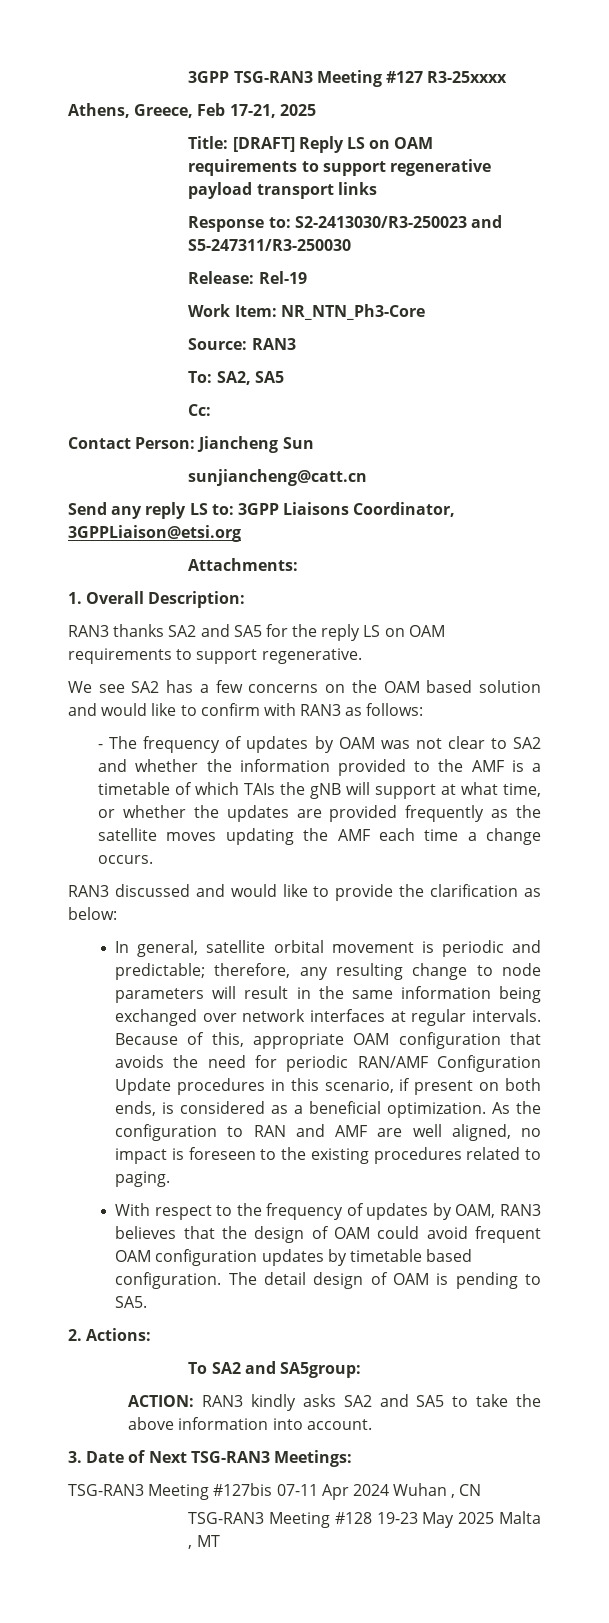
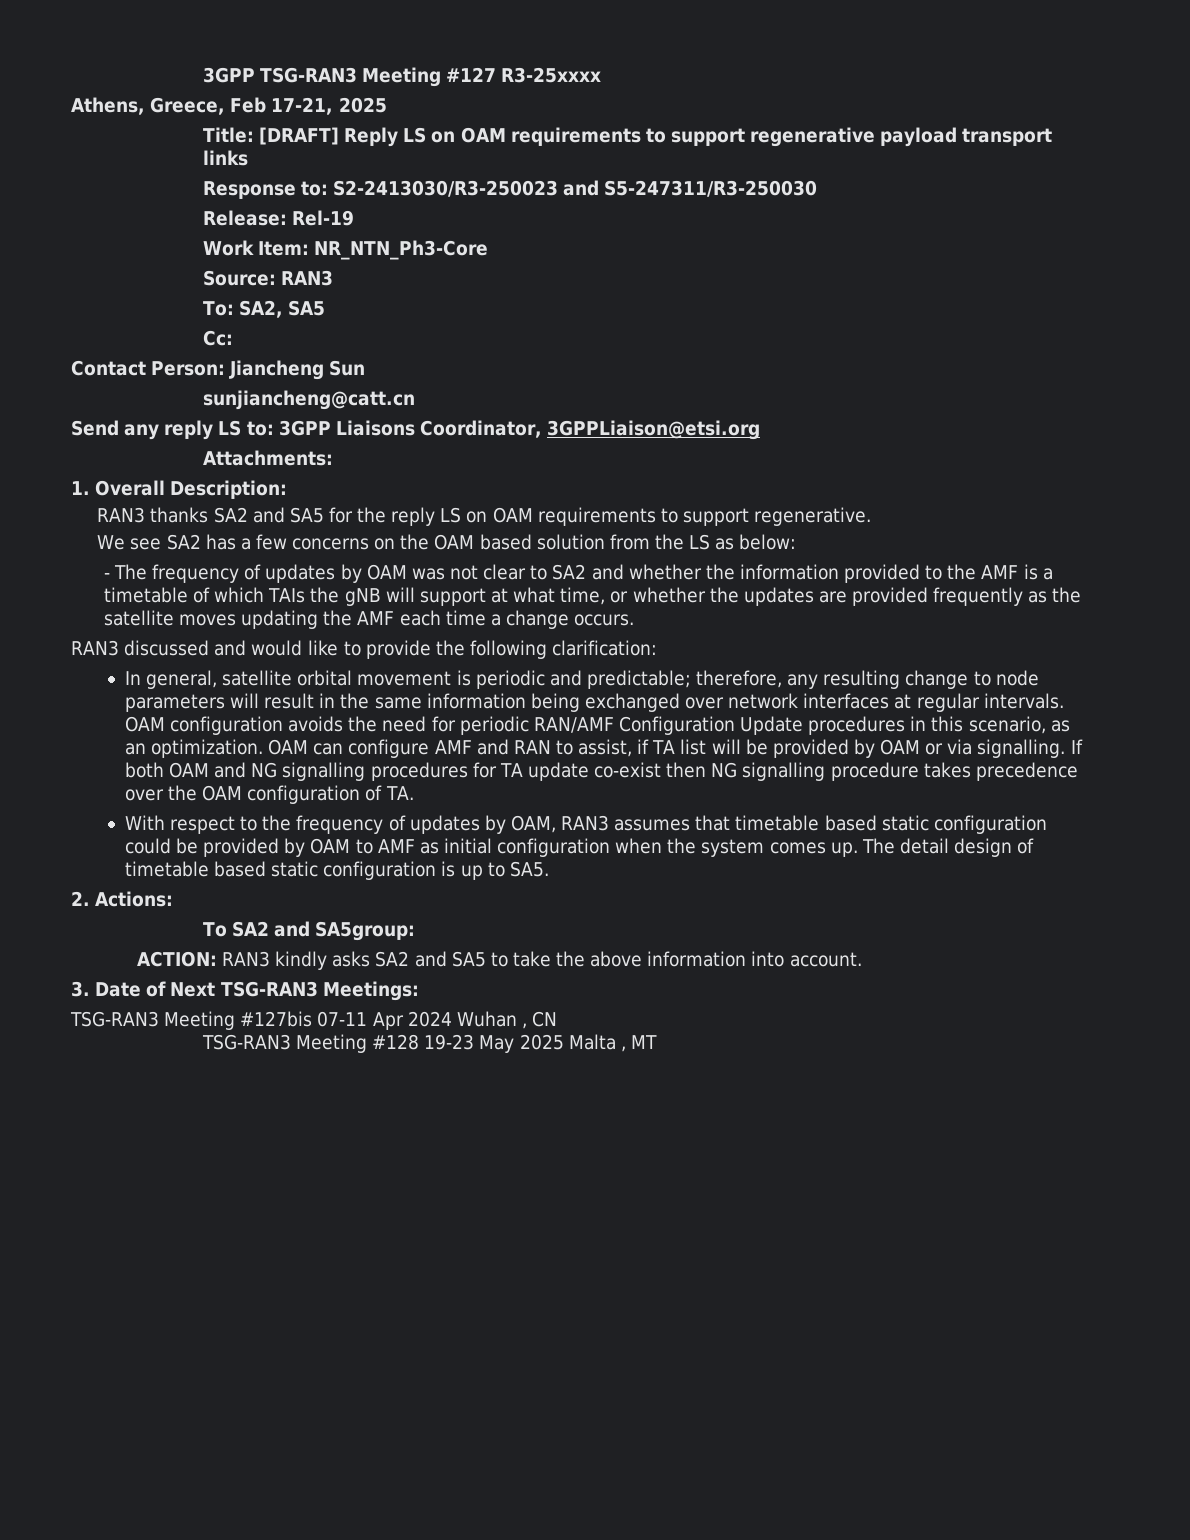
- We see SA2 has a few concerns on the OAM based solution and would like to confirm with RAN3 as follows:
+ We see SA2 has a few concerns on the OAM based solution from the LS as below:
- RAN3 discussed and would like to provide the clarification as below:
+ RAN3 discussed and would like to provide the following clarification:
- Because of this, appropriate OAM configuration that avoids the need for periodic RAN/AMF Configuration Update procedures in this scenario, if present on both ends, is considered as a beneficial optimization. As the configuration to RAN and AMF are well aligned, no impact is foreseen to the existing procedures related to paging.
+ OAM configuration avoids the need for periodic RAN/AMF Configuration Update procedures in this scenario, as an optimization. OAM can configure AMF and RAN to assist, if TA list will be provided by OAM or via signalling. If both OAM and NG signalling procedures for TA update co-exist then NG signalling procedure takes precedence over the OAM configuration of TA.
- With respect to the frequency of updates by OAM, RAN3 believes that the design of OAM could avoid frequent OAM configuration updates by timetable based configuration. The detail design of OAM is pending to SA5.
+ With respect to the frequency of updates by OAM, RAN3 assumes that timetable based static configuration could be provided by OAM to AMF as initial configuration when the system comes up. The detail design of timetable based static configuration is up to SA5.

